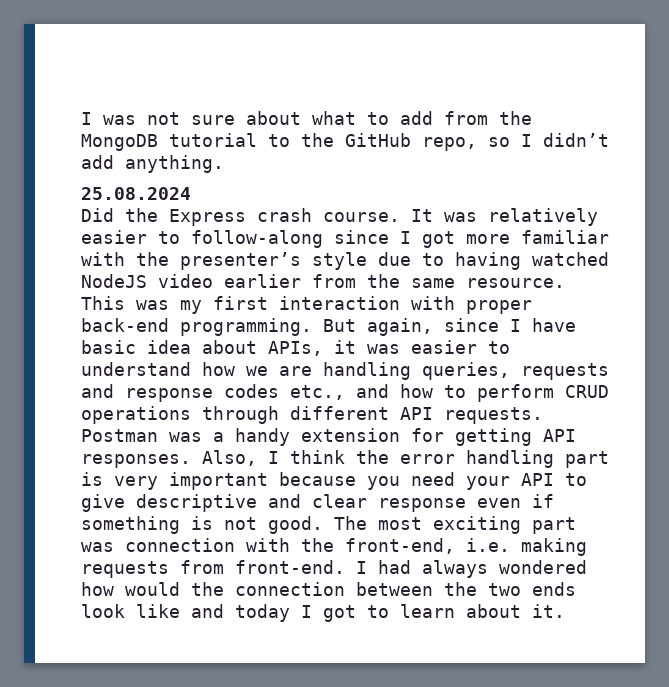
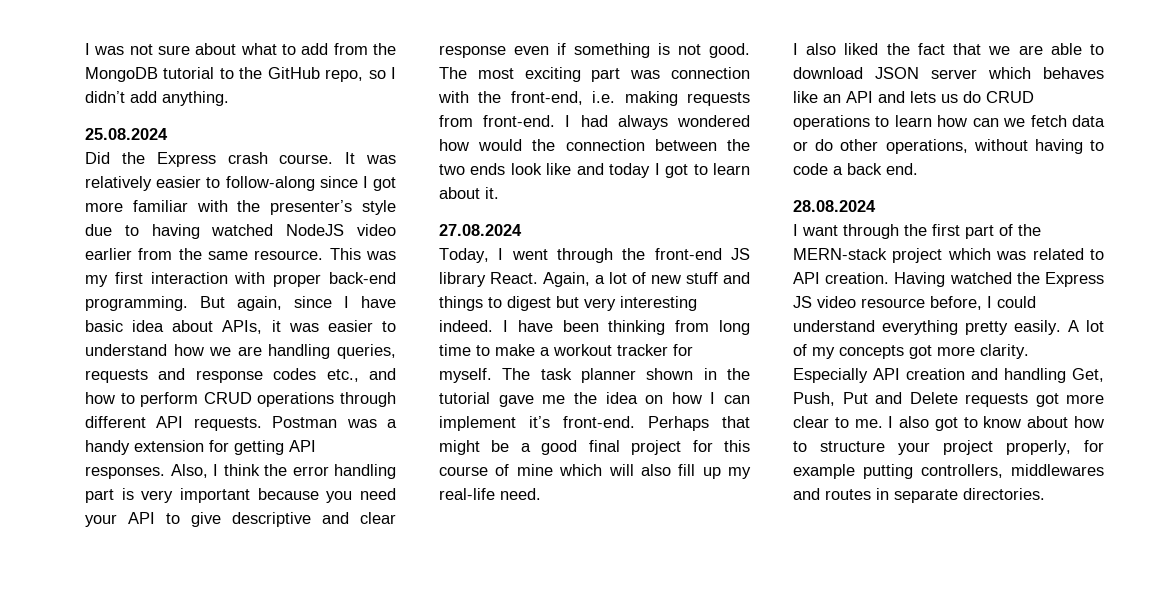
+ 27.08.2024
+ Today, I went through the front-end JS library React. Again, a lot of new stuff and things to digest but very interesting indeed. I have been thinking from long time to make a workout tracker for myself. The task planner shown in the tutorial gave me the idea on how I can implement it’s front-end. Perhaps that might be a good final project for this course of mine which will also fill up my real-life need.
+ I also liked the fact that we are able to download JSON server which behaves like an API and lets us do CRUD operations to learn how can we fetch data or do other operations, without having to code a back end.
+ 28.08.2024
+ I want through the first part of the MERN-stack project which was related to API creation. Having watched the Express JS video resource before, I could understand everything pretty easily. A lot of my concepts got more clarity. Especially API creation and handling Get, Push, Put and Delete requests got more clear to me. I also got to know about how to structure your project properly, for example putting controllers, middlewares and routes in separate directories.

